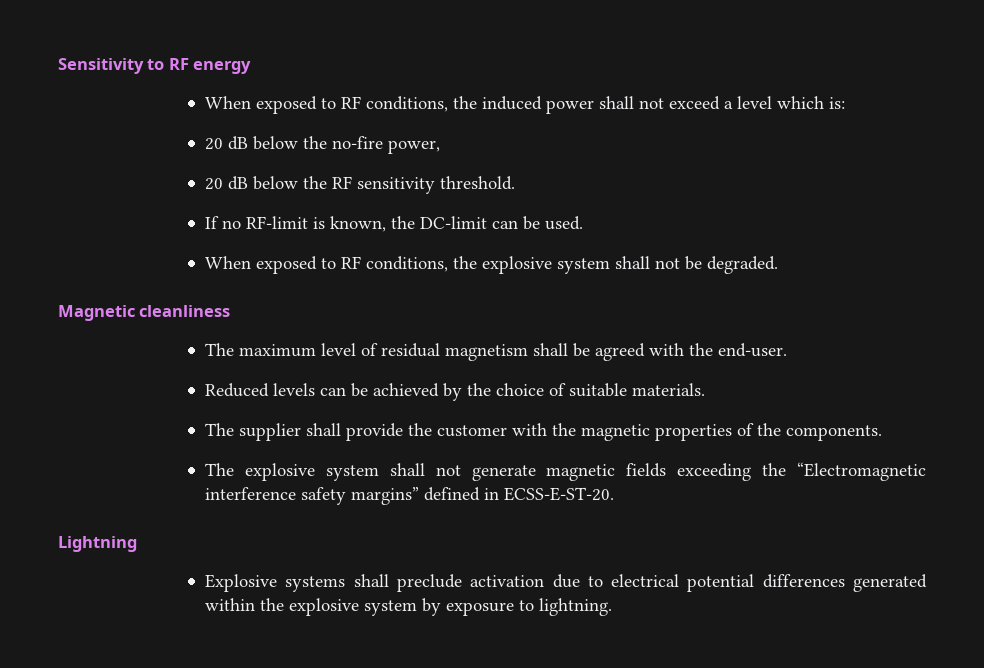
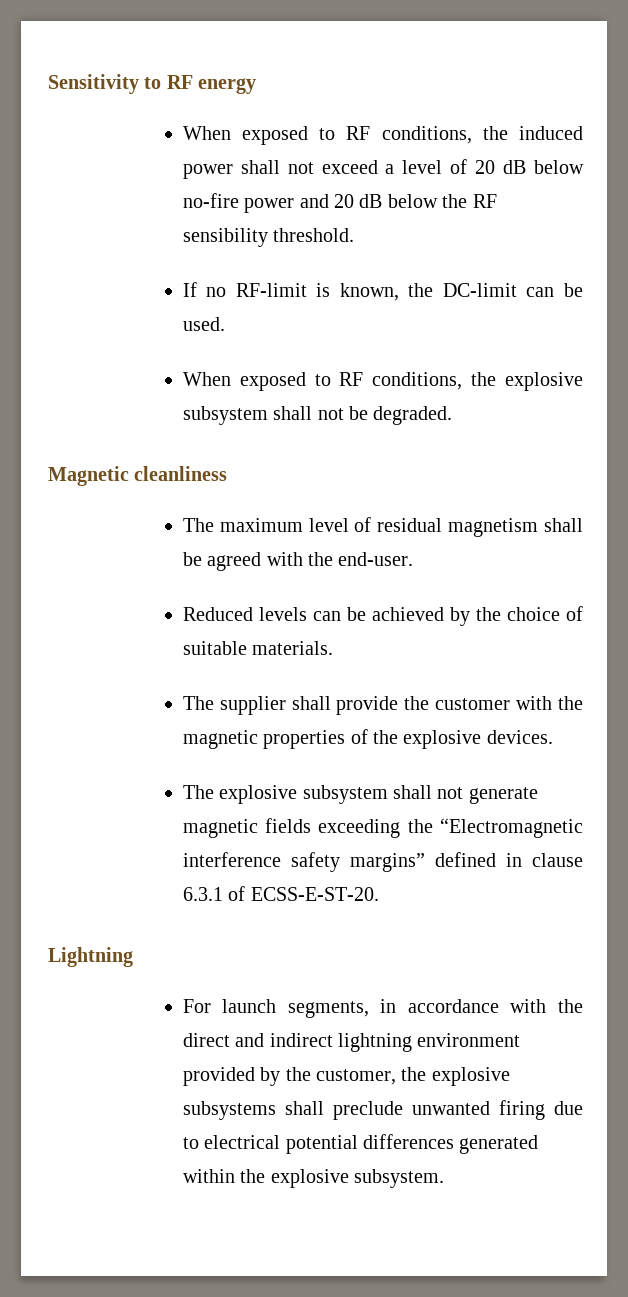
- When exposed to RF conditions, the induced power shall not exceed a level which is:
- 20 dB below the no-fire power,
- 20 dB below the RF sensitivity threshold.
+ When exposed to RF conditions, the induced power shall not exceed a level of 20 dB below no-fire power and 20 dB below the RF sensibility threshold.
- When exposed to RF conditions, the explosive system shall not be degraded.
+ When exposed to RF conditions, the explosive subsystem shall not be degraded.
- The supplier shall provide the customer with the magnetic properties of the components.
+ The supplier shall provide the customer with the magnetic properties of the explosive devices.
- The explosive system shall not generate magnetic fields exceeding the “Electromagnetic interference safety margins” defined in ECSS-E-ST-20.
+ The explosive subsystem shall not generate magnetic fields exceeding the “Electromagnetic interference safety margins” defined in clause 6.3.1 of ECSS-E-ST-20.
- Explosive systems shall preclude activation due to electrical potential differences generated within the explosive system by exposure to lightning.
+ For launch segments, in accordance with the direct and indirect lightning environment provided by the customer, the explosive subsystems shall preclude unwanted firing due to electrical potential differences generated within the explosive subsystem.

